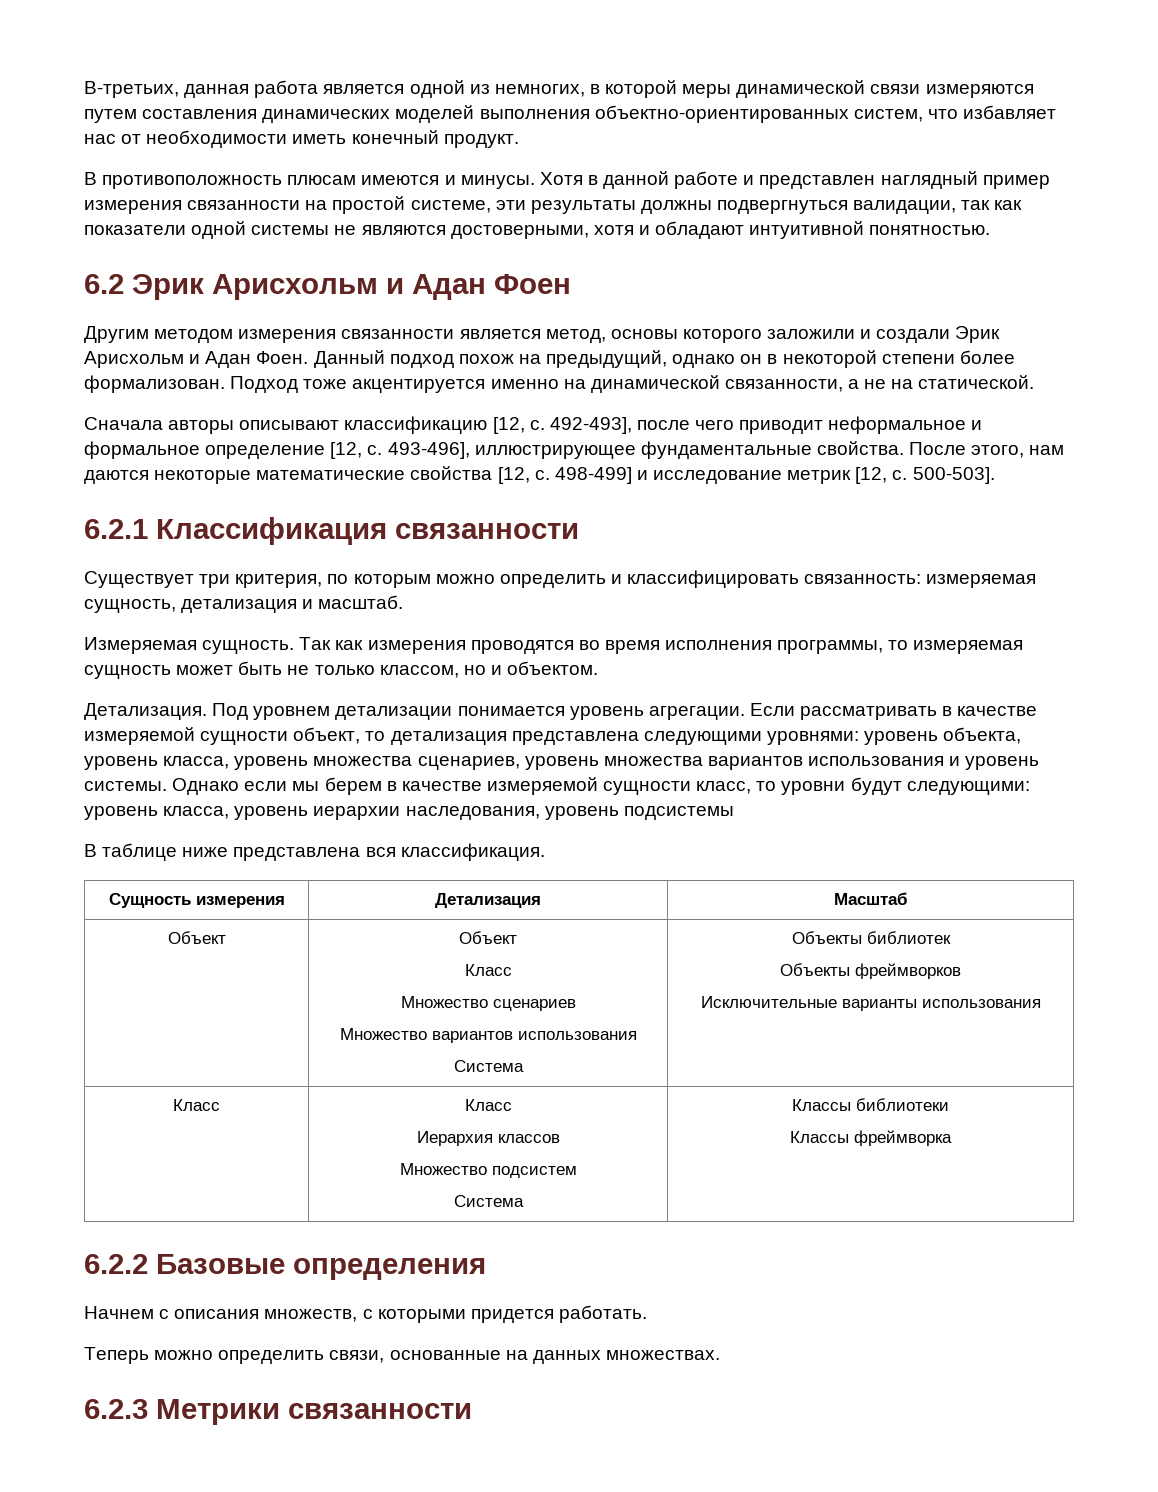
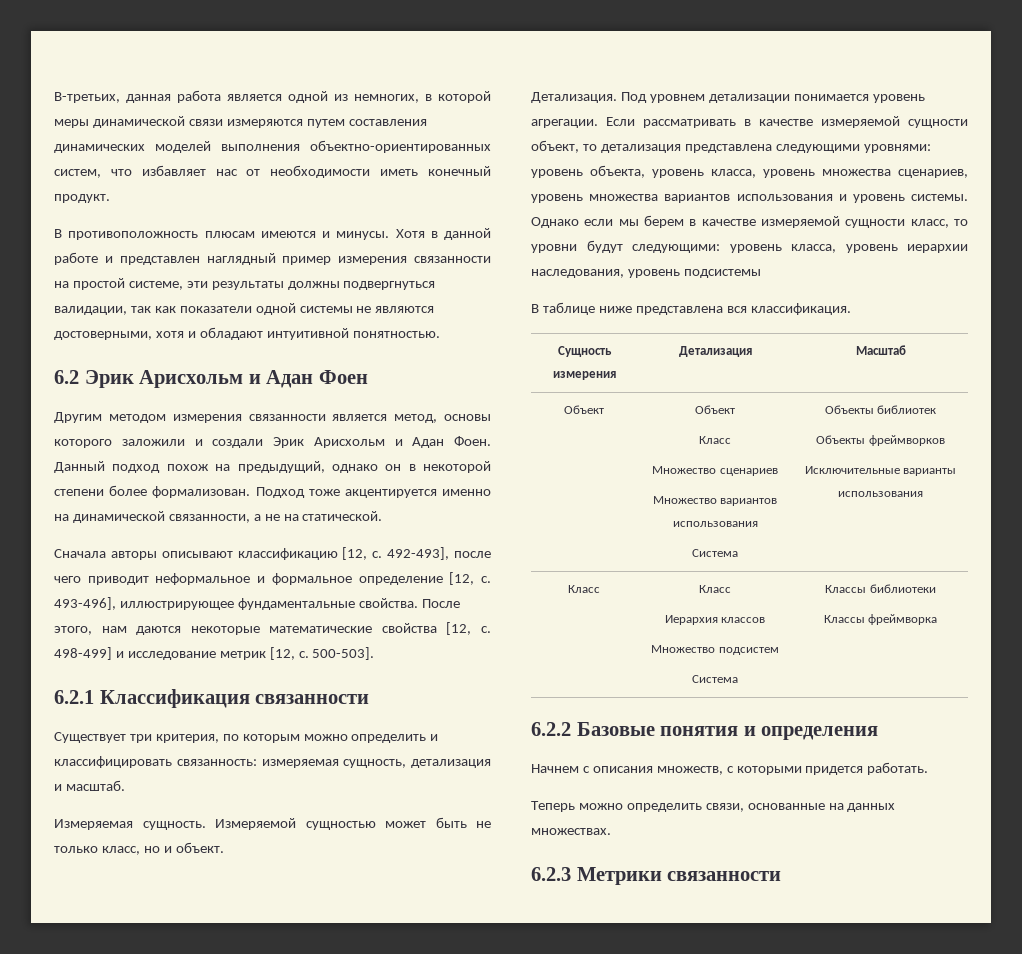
- Так как измерения проводятся во время исполнения программы, то измеряемая сущность может быть не только классом, но и объектом.
+ Измеряемой сущностью может быть не только класс, но и объект.
- 6.2.2 Базовые определения
+ 6.2.2 Базовые понятия и определения

